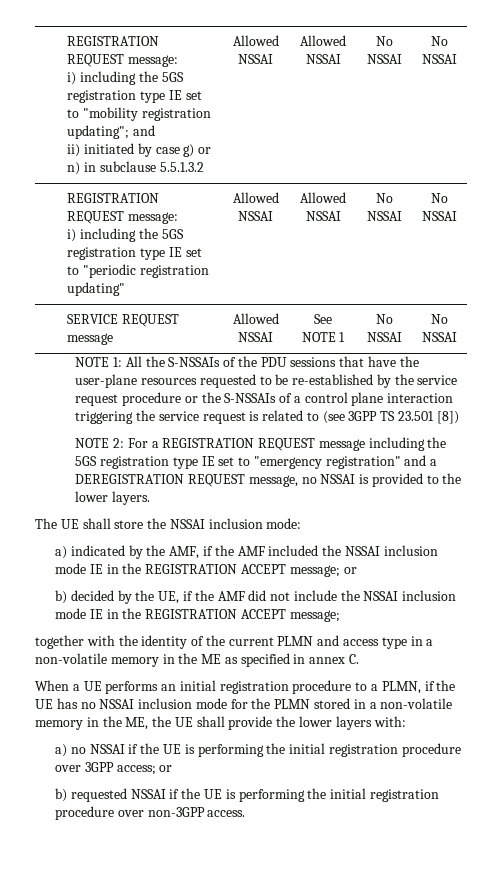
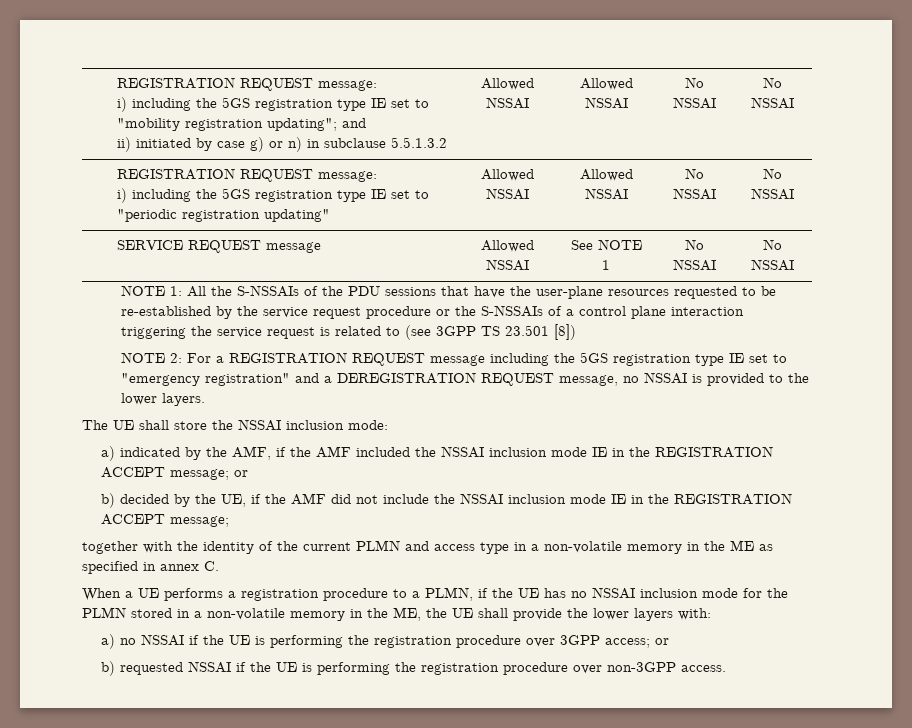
- When a UE performs an initial registration procedure to a PLMN, if the UE has no NSSAI inclusion mode for the PLMN stored in a non-volatile memory in the ME, the UE shall provide the lower layers with:
+ When a UE performs a registration procedure to a PLMN, if the UE has no NSSAI inclusion mode for the PLMN stored in a non-volatile memory in the ME, the UE shall provide the lower layers with:
- a) no NSSAI if the UE is performing the initial registration procedure over 3GPP access; or
+ a) no NSSAI if the UE is performing the registration procedure over 3GPP access; or
- b) requested NSSAI if the UE is performing the initial registration procedure over non-3GPP access.
+ b) requested NSSAI if the UE is performing the registration procedure over non-3GPP access.

